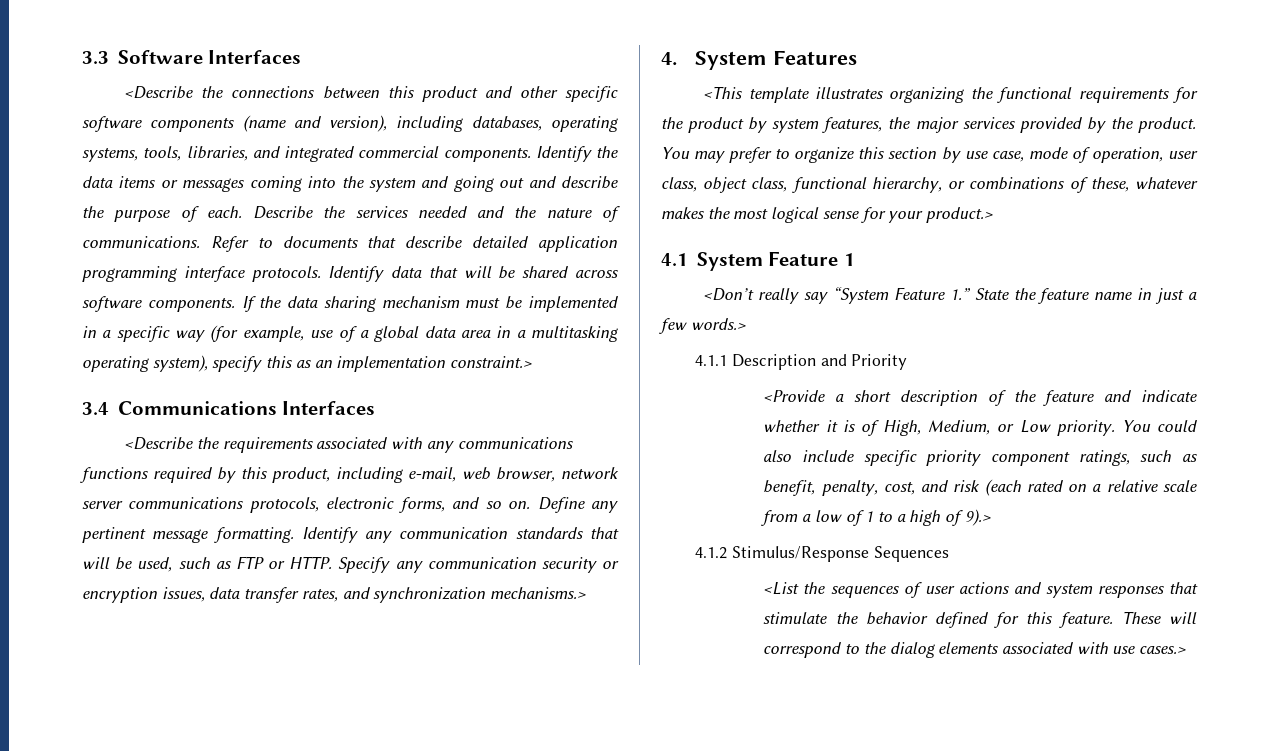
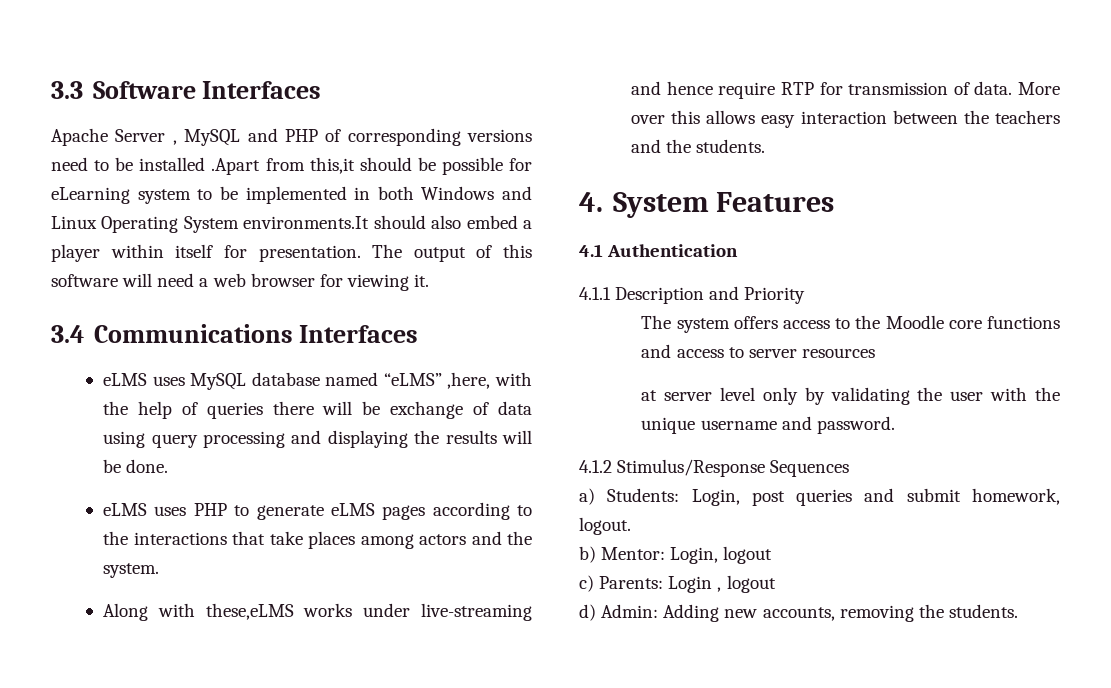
- <Describe the connections between this product and other specific software components (name and version), including databases, operating systems, tools, libraries, and integrated commercial components. Identify the data items or messages coming into the system and going out and describe the purpose of each. Describe the services needed and the nature of communications. Refer to documents that describe detailed application programming interface protocols. Identify data that will be shared across software components. If the data sharing mechanism must be implemented in a specific way (for example, use of a global data area in a multitasking operating system), specify this as an implementation constraint.>
+ Apache Server , MySQL and PHP of corresponding versions need to be installed .Apart from this,it should be possible for eLearning system to be implemented in both Windows and Linux Operating System environments.It should also embed a player within itself for presentation. The output of this software will need a web browser for viewing it.
  3.4 Communications Interfaces
- <Describe the requirements associated with any communications functions required by this product, including e-mail, web browser, network server communications protocols, electronic forms, and so on. Define any pertinent message formatting. Identify any communication standards that will be used, such as FTP or HTTP. Specify any communication security or encryption issues, data transfer rates, and synchronization mechanisms.>
+ eLMS uses MySQL database named “eLMS” ,here, with the help of queries there will be exchange of data using query processing and displaying the results will be done.
+ eLMS uses PHP to generate eLMS pages according to the interactions that take places among actors and the system.
+ Along with these,eLMS works under live-streaming and hence require RTP for transmission of data. More over this allows easy interaction between the teachers and the students.
  4. System Features
- <This template illustrates organizing the functional requirements for the product by system features, the major services provided by the product. You may prefer to organize this section by use case, mode of operation, user class, object class, functional hierarchy, or combinations of these, whatever makes the most logical sense for your product.>
- 4.1 System Feature 1
- <Don’t really say “System Feature 1.” State the feature name in just a few words.>
+ 4.1 Authentication
  4.1.1 Description and Priority
- <Provide a short description of the feature and indicate whether it is of High, Medium, or Low priority. You could also include specific priority component ratings, such as benefit, penalty, cost, and risk (each rated on a relative scale from a low of 1 to a high of 9).>
+ The system offers access to the Moodle core functions and access to server resources
+ at server level only by validating the user with the unique username and password.
  4.1.2 Stimulus/Response Sequences
- <List the sequences of user actions and system responses that stimulate the behavior defined for this feature. These will correspond to the dialog elements associated with use cases.>
+ a) Students: Login, post queries and submit homework, logout.
+ b) Mentor: Login, logout
+ c) Parents: Login , logout
+ d) Admin: Adding new accounts, removing the students.

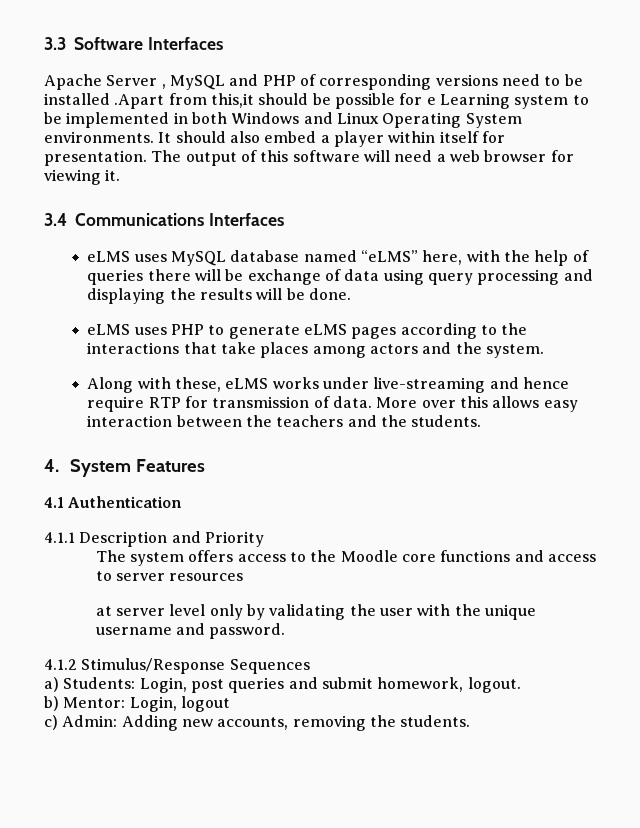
- Apache Server , MySQL and PHP of corresponding versions need to be installed .Apart from this,it should be possible for eLearning system to be implemented in both Windows and Linux Operating System environments.It should also embed a player within itself for presentation.
+ Apache Server , MySQL and PHP of corresponding versions need to be installed .Apart from this,it should be possible for e Learning system to be implemented in both Windows and Linux Operating System environments. It should also embed a player within itself for presentation.
- eLMS uses MySQL database named “eLMS” ,here, with the help of queries there will be exchange of data using query processing and displaying the results will be done.
+ eLMS uses MySQL database named “eLMS” here, with the help of queries there will be exchange of data using query processing and displaying the results will be done.
- Along with these,eLMS works under live-streaming and hence require RTP for transmission of data.
+ Along with these, eLMS works under live-streaming and hence require RTP for transmission of data.
- c) Parents: Login , logout
- d) Admin: Adding new accounts, removing the students.
+ c) Admin: Adding new accounts, removing the students.

